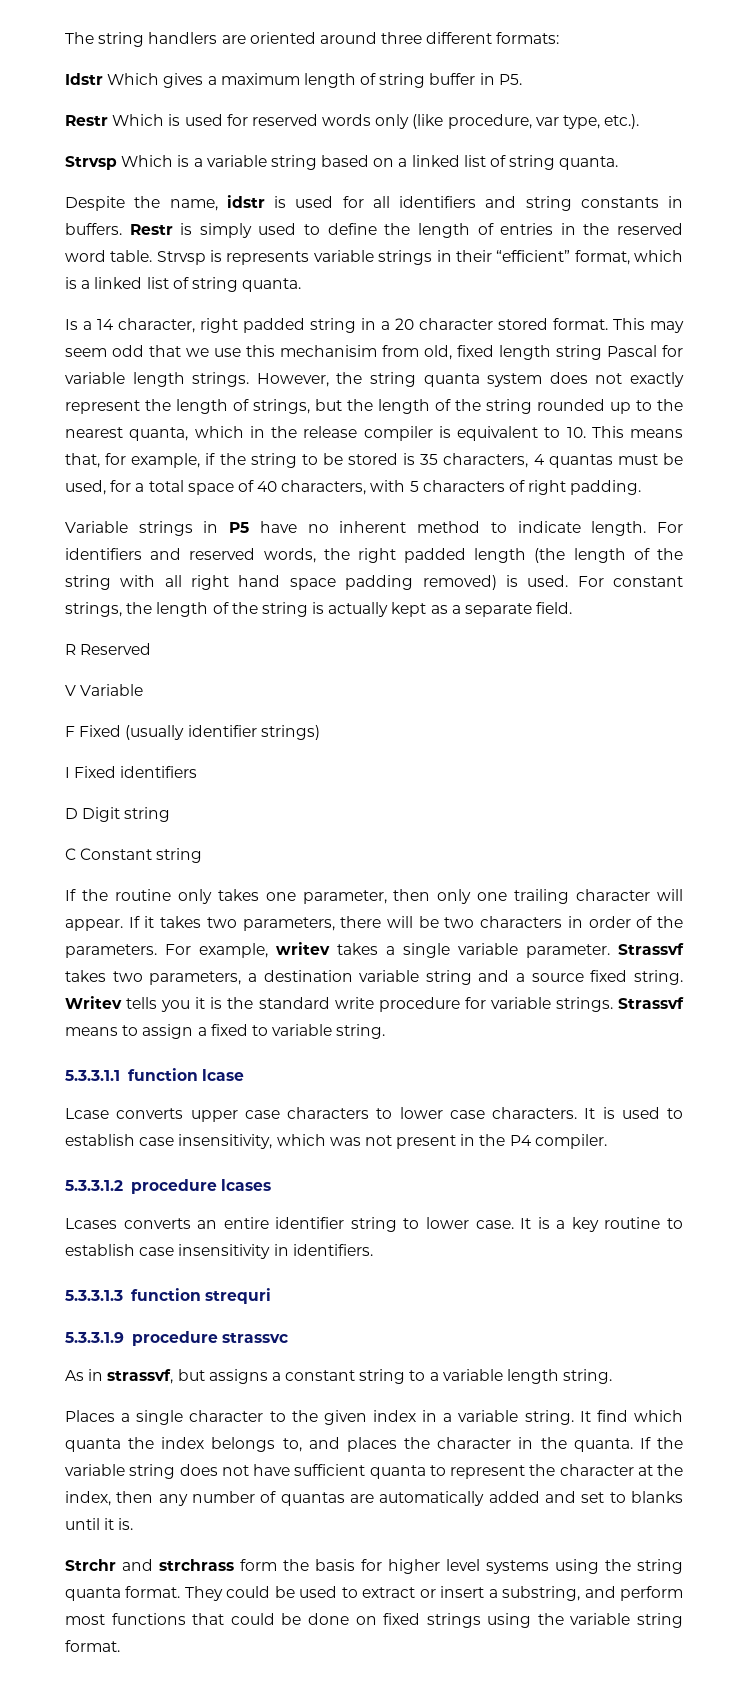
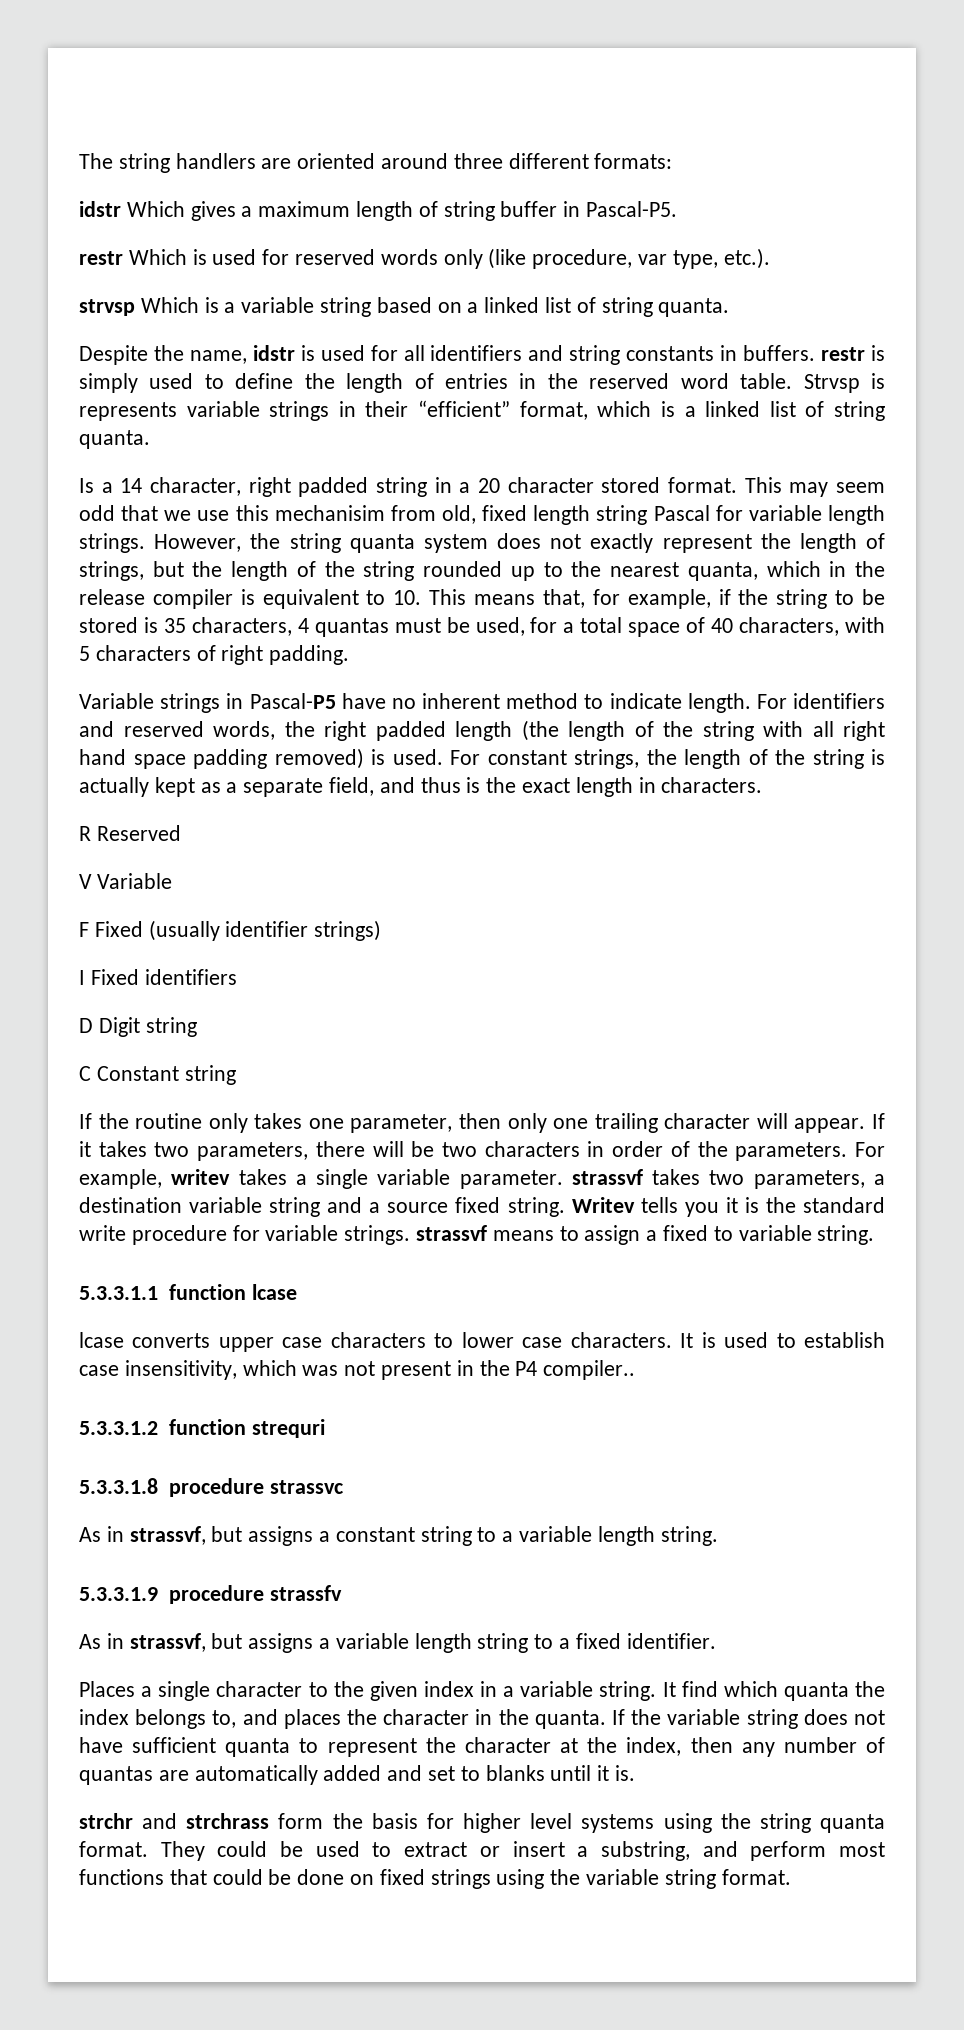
- Idstr Which gives a maximum length of string buffer in P5.
- Restr Which is used for reserved words only (like procedure, var type, etc.).
+ idstr Which gives a maximum length of string buffer in Pascal-P5.
+ restr Which is used for reserved words only (like procedure, var type, etc.).
- Strvsp Which is a variable string based on a linked list of string quanta.
+ strvsp Which is a variable string based on a linked list of string quanta.
- Despite the name, idstr is used for all identifiers and string constants in buffers. Restr is simply used to define the length of entries in the reserved word table.
+ Despite the name, idstr is used for all identifiers and string constants in buffers. restr is simply used to define the length of entries in the reserved word table.
- Variable strings in P5 have no inherent method to indicate length.
+ Variable strings in Pascal-P5 have no inherent method to indicate length.
- For constant strings, the length of the string is actually kept as a separate field.
+ For constant strings, the length of the string is actually kept as a separate field, and thus is the exact length in characters.
- For example, writev takes a single variable parameter. Strassvf takes two parameters, a destination variable string and a source fixed string.
+ For example, writev takes a single variable parameter. strassvf takes two parameters, a destination variable string and a source fixed string.
- Writev tells you it is the standard write procedure for variable strings. Strassvf means to assign a fixed to variable string.
+ Writev tells you it is the standard write procedure for variable strings. strassvf means to assign a fixed to variable string.
- Lcase converts upper case characters to lower case characters.
+ lcase converts upper case characters to lower case characters.
- It is used to establish case insensitivity, which was not present in the P4 compiler.
- 5.3.3.1.2 procedure lcases
- Lcases converts an entire identifier string to lower case. It is a key routine to establish case insensitivity in identifiers.
- 5.3.3.1.3 function strequri
+ It is used to establish case insensitivity, which was not present in the P4 compiler..
+ 5.3.3.1.2 function strequri
- 5.3.3.1.9 procedure strassvc
+ 5.3.3.1.8 procedure strassvc
+ 5.3.3.1.9 procedure strassfv
+ As in strassvf, but assigns a variable length string to a fixed identifier.
- Strchr and strchrass form the basis for higher level systems using the string quanta format.
+ strchr and strchrass form the basis for higher level systems using the string quanta format.

